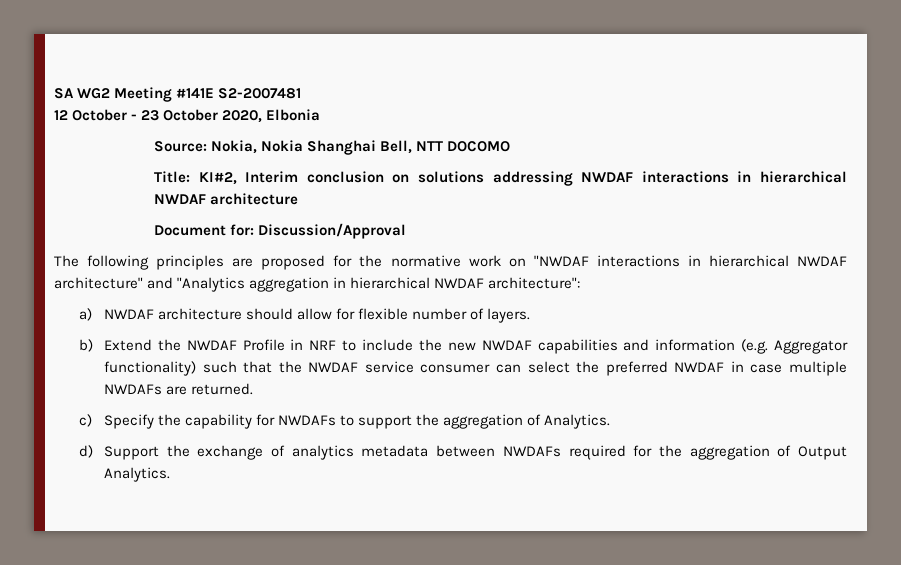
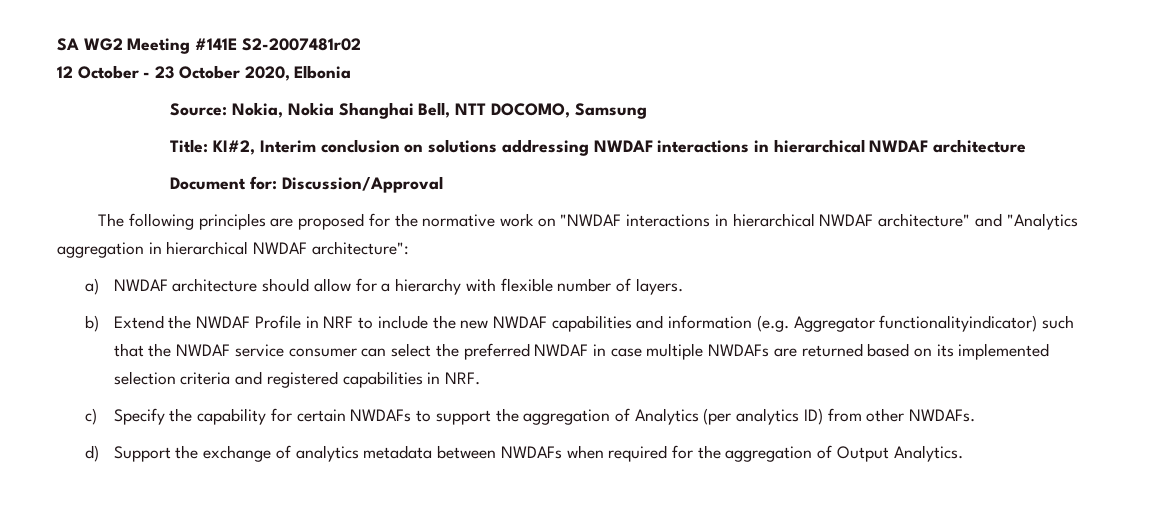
- SA WG2 Meeting #141E S2-2007481
+ SA WG2 Meeting #141E S2-2007481r02
- Source: Nokia, Nokia Shanghai Bell, NTT DOCOMO
+ Source: Nokia, Nokia Shanghai Bell, NTT DOCOMO, Samsung
- a) NWDAF architecture should allow for flexible number of layers.
+ a) NWDAF architecture should allow for a hierarchy with flexible number of layers.
- b) Extend the NWDAF Profile in NRF to include the new NWDAF capabilities and information (e.g. Aggregator functionality) such that the NWDAF service consumer can select the preferred NWDAF in case multiple NWDAFs are returned.
+ b) Extend the NWDAF Profile in NRF to include the new NWDAF capabilities and information (e.g. Aggregator functionalityindicator) such that the NWDAF service consumer can select the preferred NWDAF in case multiple NWDAFs are returned based on its implemented selection criteria and registered capabilities in NRF.
- c) Specify the capability for NWDAFs to support the aggregation of Analytics.
+ c) Specify the capability for certain NWDAFs to support the aggregation of Analytics (per analytics ID) from other NWDAFs.
- d) Support the exchange of analytics metadata between NWDAFs required for the aggregation of Output Analytics.
+ d) Support the exchange of analytics metadata between NWDAFs when required for the aggregation of Output Analytics.

